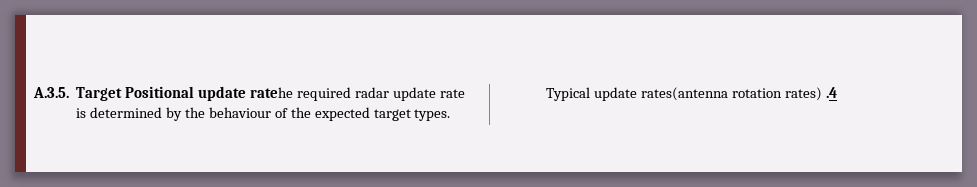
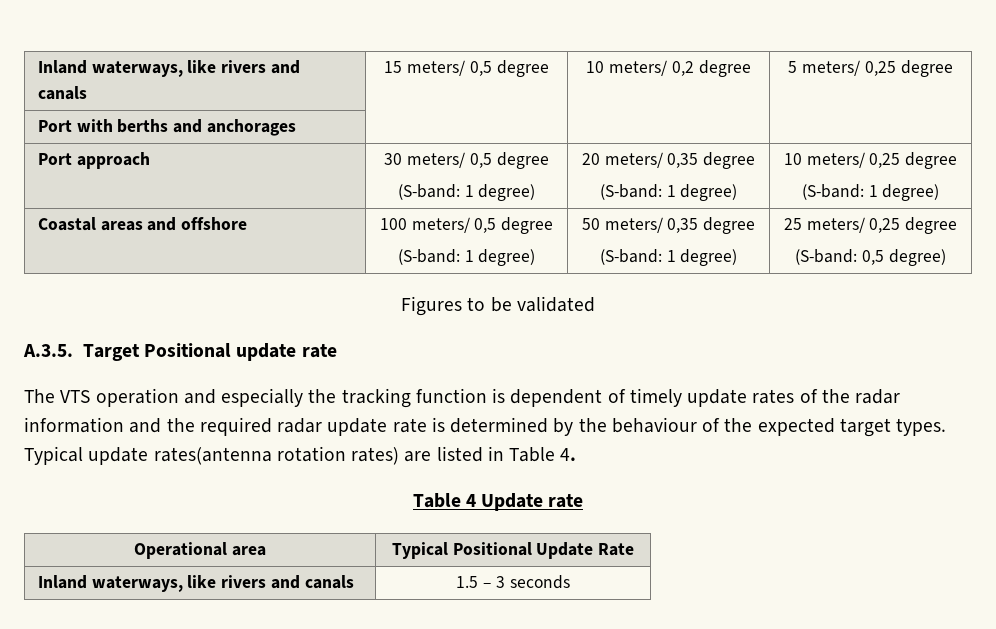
- A.3.5. Target Positional update ratehe required radar update rate is determined by the behaviour of the expected target types.
+ Inland waterways, like rivers and canals | 15 meters/ 0,5 degree | 10 meters/ 0,2 degree | 5 meters/ 0,25 degree
+ Port with berths and anchorages | | |
+ Port approach | 30 meters/ 0,5 degree
+ (S-band: 1 degree) | 20 meters/ 0,35 degree
+ (S-band: 1 degree) | 10 meters/ 0,25 degree
+ (S-band: 1 degree)
+ Coastal areas and offshore | 100 meters/ 0,5 degree
+ (S-band: 1 degree) | 50 meters/ 0,35 degree
+ (S-band: 1 degree) | 25 meters/ 0,25 degree
+ (S-band: 0,5 degree)
+ Figures to be validated
+ A.3.5. Target Positional update rate
+ The VTS operation and especially the tracking function is dependent of timely update rates of the radar information and the required radar update rate is determined by the behaviour of the expected target types.
- Typical update rates(antenna rotation rates) .4
+ Typical update rates(antenna rotation rates) are listed in Table 4.
+ Table 4 Update rate
+ Operational area | Typical Positional Update Rate
+ Inland waterways, like rivers and canals | 1.5 – 3 seconds

